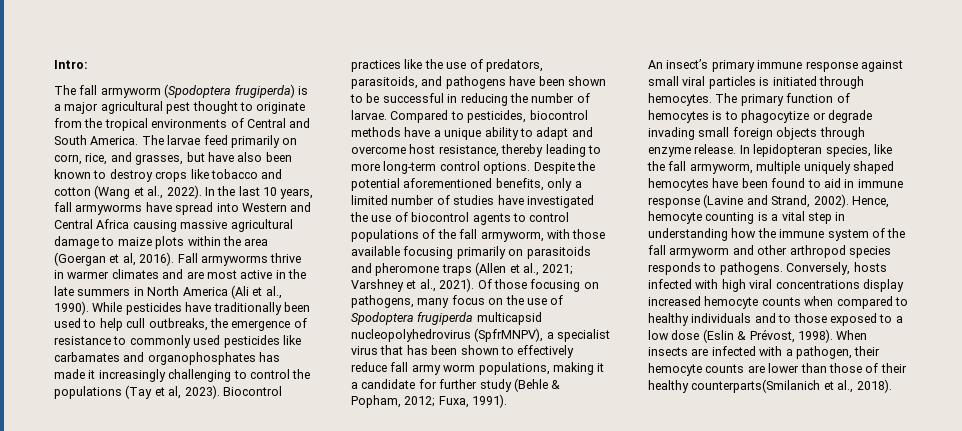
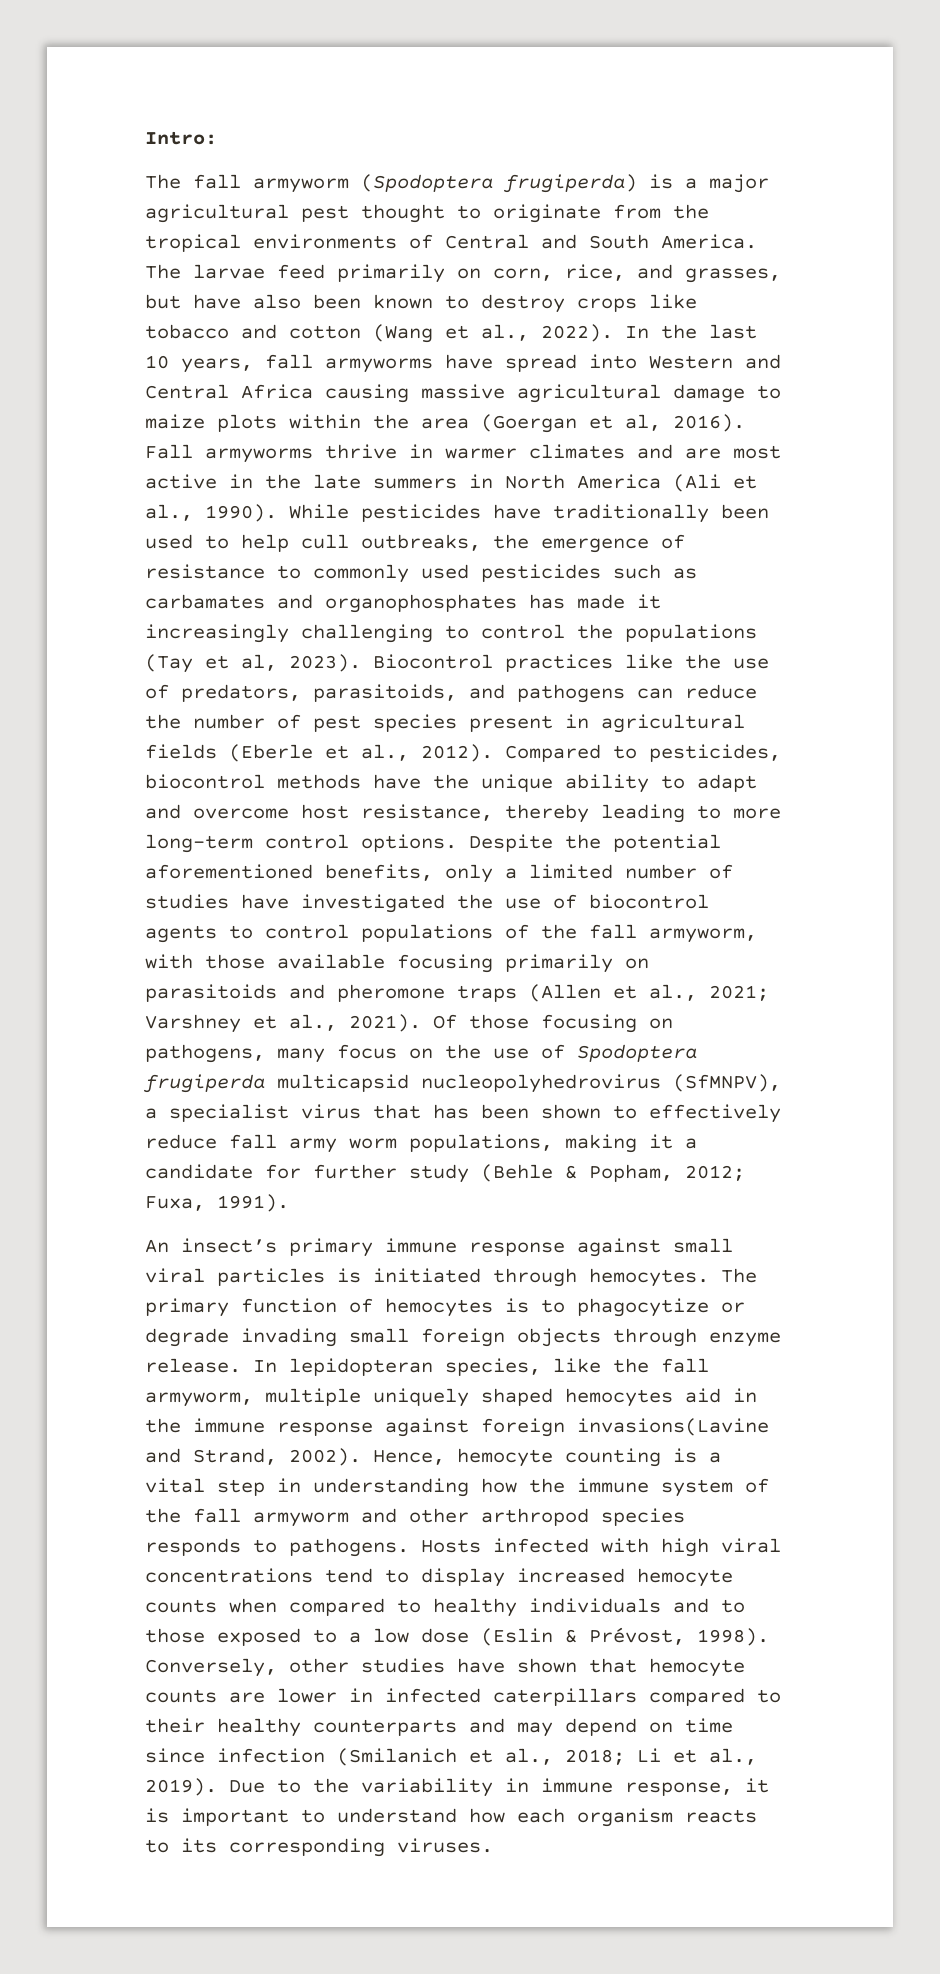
- While pesticides have traditionally been used to help cull outbreaks, the emergence of resistance to commonly used pesticides like carbamates and organophosphates has made it increasingly challenging to control the populations (Tay et al, 2023).
+ While pesticides have traditionally been used to help cull outbreaks, the emergence of resistance to commonly used pesticides such as carbamates and organophosphates has made it increasingly challenging to control the populations (Tay et al, 2023).
- Biocontrol practices like the use of predators, parasitoids, and pathogens have been shown to be successful in reducing the number of larvae.
+ Biocontrol practices like the use of predators, parasitoids, and pathogens can reduce the number of pest species present in agricultural fields (Eberle et al., 2012).
- Compared to pesticides, biocontrol methods have a unique ability to adapt and overcome host resistance, thereby leading to more long-term control options.
+ Compared to pesticides, biocontrol methods have the unique ability to adapt and overcome host resistance, thereby leading to more long-term control options.
- Of those focusing on pathogens, many focus on the use of Spodoptera frugiperda multicapsid nucleopolyhedrovirus (SpfrMNPV), a specialist virus that has been shown to effectively reduce fall army worm populations, making it a candidate for further study (Behle & Popham, 2012; Fuxa, 1991).
+ Of those focusing on pathogens, many focus on the use of Spodoptera frugiperda multicapsid nucleopolyhedrovirus (SfMNPV), a specialist virus that has been shown to effectively reduce fall army worm populations, making it a candidate for further study (Behle & Popham, 2012; Fuxa, 1991).
- In lepidopteran species, like the fall armyworm, multiple uniquely shaped hemocytes have been found to aid in immune response (Lavine and Strand, 2002).
+ In lepidopteran species, like the fall armyworm, multiple uniquely shaped hemocytes aid in the immune response against foreign invasions(Lavine and Strand, 2002).
- Conversely, hosts infected with high viral concentrations display increased hemocyte counts when compared to healthy individuals and to those exposed to a low dose (Eslin & Prévost, 1998).
+ Hosts infected with high viral concentrations tend to display increased hemocyte counts when compared to healthy individuals and to those exposed to a low dose (Eslin & Prévost, 1998).
- When insects are infected with a pathogen, their hemocyte counts are lower than those of their healthy counterparts(Smilanich et al., 2018).
+ Conversely, other studies have shown that hemocyte counts are lower in infected caterpillars compared to their healthy counterparts and may depend on time since infection (Smilanich et al., 2018; Li et al., 2019). Due to the variability in immune response, it is important to understand how each organism reacts to its corresponding viruses.

